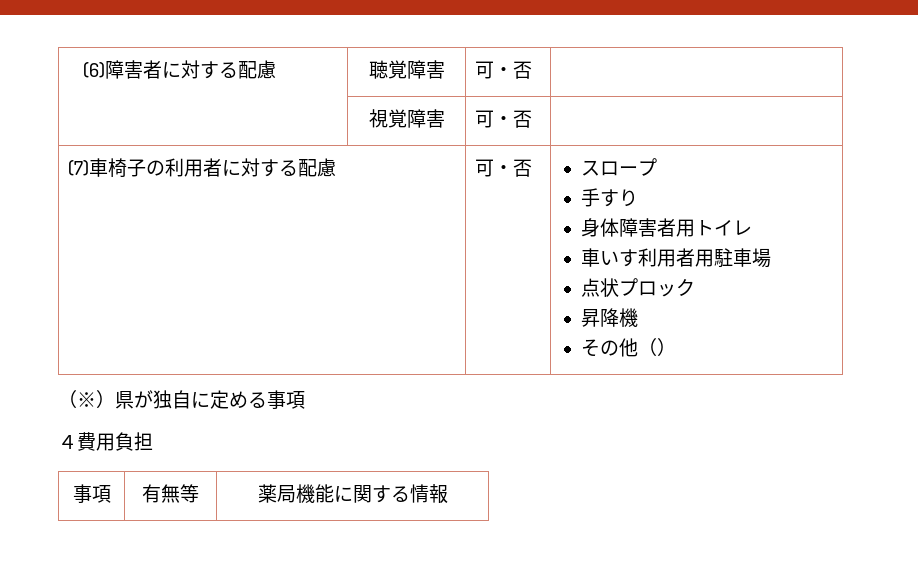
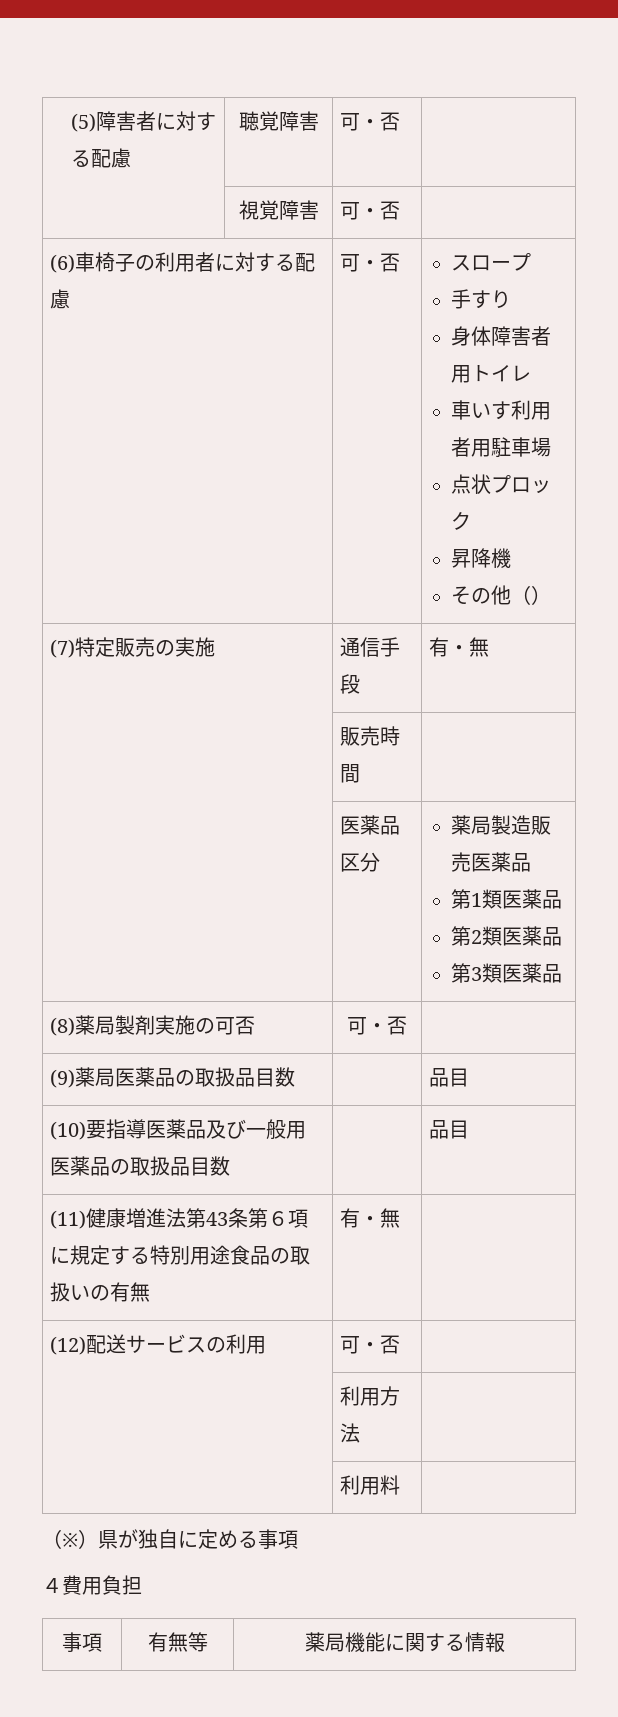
- (6)障害者に対する配慮 | 聴覚障害 | 可・否 |
+ (5)障害者に対する配慮 | 聴覚障害 | 可・否 |
- (7)車椅子の利用者に対する配慮 | 可・否 | スロープ
+ (6)車椅子の利用者に対する配慮 | 可・否 | スロープ
+ (7)特定販売の実施 | 通信手段 | 有・無
+ | 販売時間 |
+ | 医薬品区分 | 薬局製造販売医薬品
+ 第1類医薬品
+ 第2類医薬品
+ 第3類医薬品
+ (8)薬局製剤実施の可否 | 可・否 |
+ (9)薬局医薬品の取扱品目数 | | 品目
+ (10)要指導医薬品及び一般用医薬品の取扱品目数 | | 品目
+ (11)健康増進法第43条第６項に規定する特別用途食品の取扱いの有無 | 有・無 |
+ (12)配送サービスの利用 | 可・否 |
+ | 利用方法 |
+ | 利用料 |

